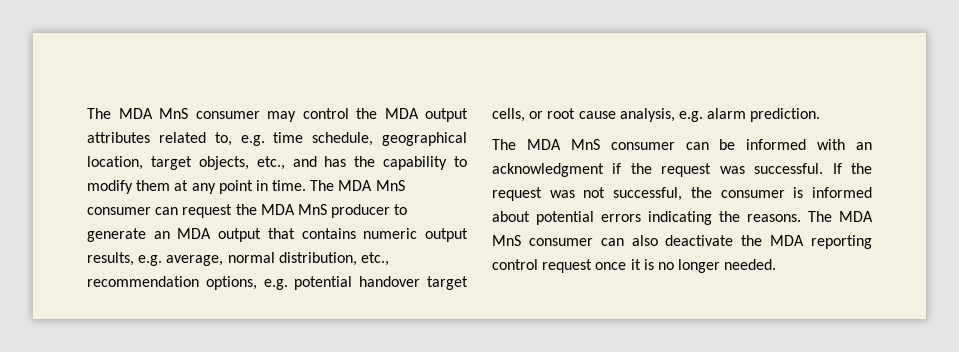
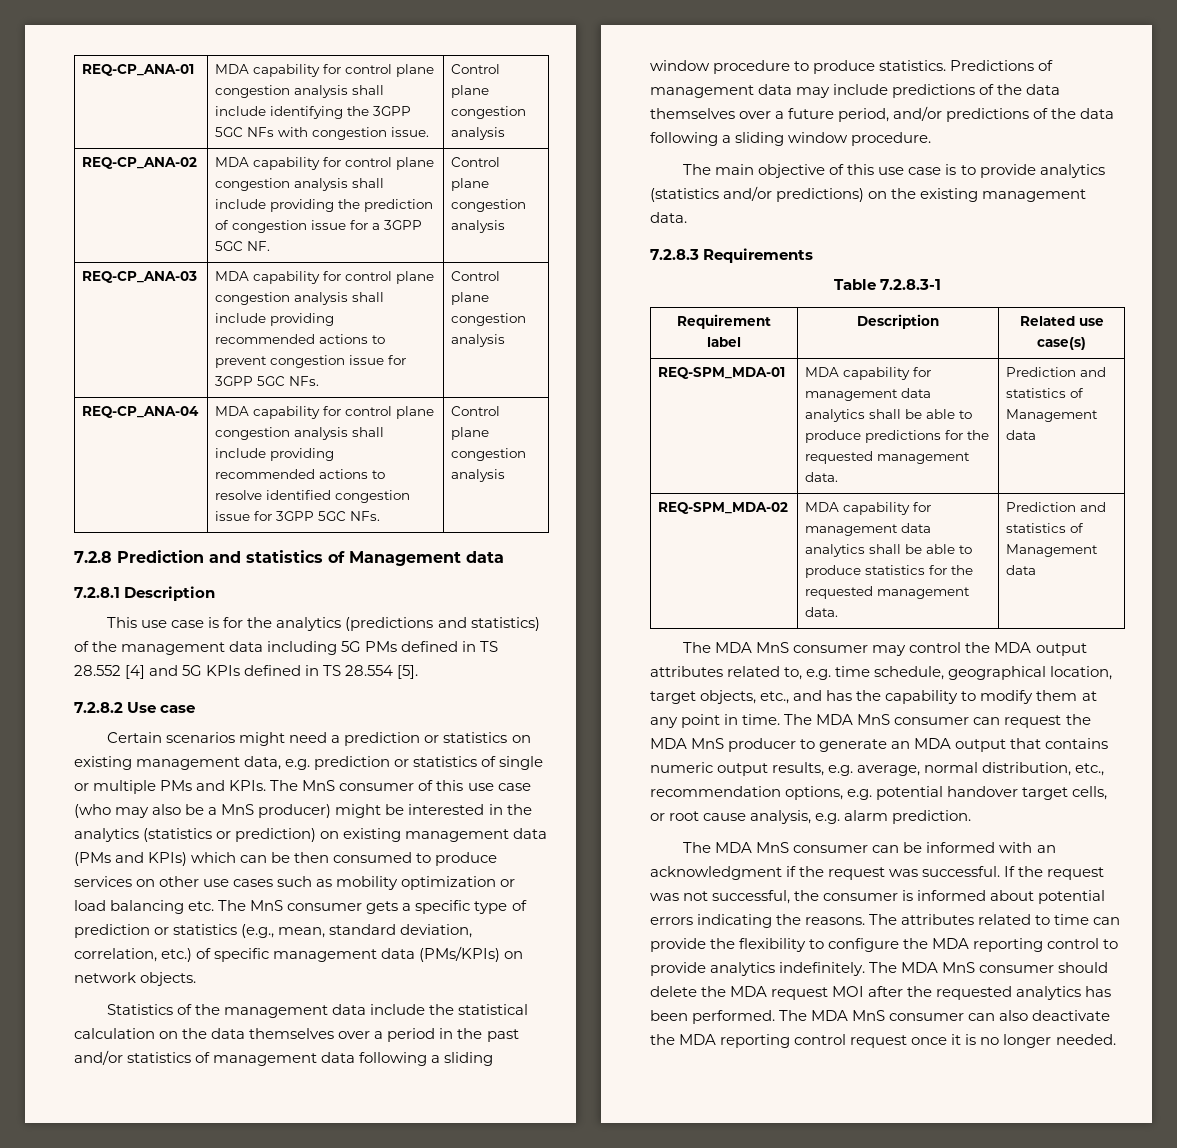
+ REQ-CP_ANA-01 | MDA capability for control plane congestion analysis shall include identifying the 3GPP 5GC NFs with congestion issue. | Control plane congestion analysis
+ REQ-CP_ANA-02 | MDA capability for control plane congestion analysis shall include providing the prediction of congestion issue for a 3GPP 5GC NF. | Control plane congestion analysis
+ REQ-CP_ANA-03 | MDA capability for control plane congestion analysis shall include providing recommended actions to prevent congestion issue for 3GPP 5GC NFs. | Control plane congestion analysis
+ REQ-CP_ANA-04 | MDA capability for control plane congestion analysis shall include providing recommended actions to resolve identified congestion issue for 3GPP 5GC NFs. | Control plane congestion analysis
+ 7.2.8 Prediction and statistics of Management data
+ 7.2.8.1 Description
+ This use case is for the analytics (predictions and statistics) of the management data including 5G PMs defined in TS 28.552 [4] and 5G KPIs defined in TS 28.554 [5].
+ 7.2.8.2 Use case
+ Certain scenarios might need a prediction or statistics on existing management data, e.g. prediction or statistics of single or multiple PMs and KPIs. The MnS consumer of this use case (who may also be a MnS producer) might be interested in the analytics (statistics or prediction) on existing management data (PMs and KPIs) which can be then consumed to produce services on other use cases such as mobility optimization or load balancing etc. The MnS consumer gets a specific type of prediction or statistics (e.g., mean, standard deviation, correlation, etc.) of specific management data (PMs/KPIs) on network objects.
+ Statistics of the management data include the statistical calculation on the data themselves over a period in the past and/or statistics of management data following a sliding window procedure to produce statistics. Predictions of management data may include predictions of the data themselves over a future period, and/or predictions of the data following a sliding window procedure.
+ The main objective of this use case is to provide analytics (statistics and/or predictions) on the existing management data.
+ 7.2.8.3 Requirements
+ Table 7.2.8.3-1
+ Requirement label | Description | Related use case(s)
+ REQ-SPM_MDA-01 | MDA capability for management data analytics shall be able to produce predictions for the requested management data. | Prediction and statistics of Management data
+ REQ-SPM_MDA-02 | MDA capability for management data analytics shall be able to produce statistics for the requested management data. | Prediction and statistics of Management data
- The MDA MnS consumer can also deactivate the MDA reporting control request once it is no longer needed.
+ The attributes related to time can provide the flexibility to configure the MDA reporting control to provide analytics indefinitely. The MDA MnS consumer should delete the MDA request MOI after the requested analytics has been performed. The MDA MnS consumer can also deactivate the MDA reporting control request once it is no longer needed.

